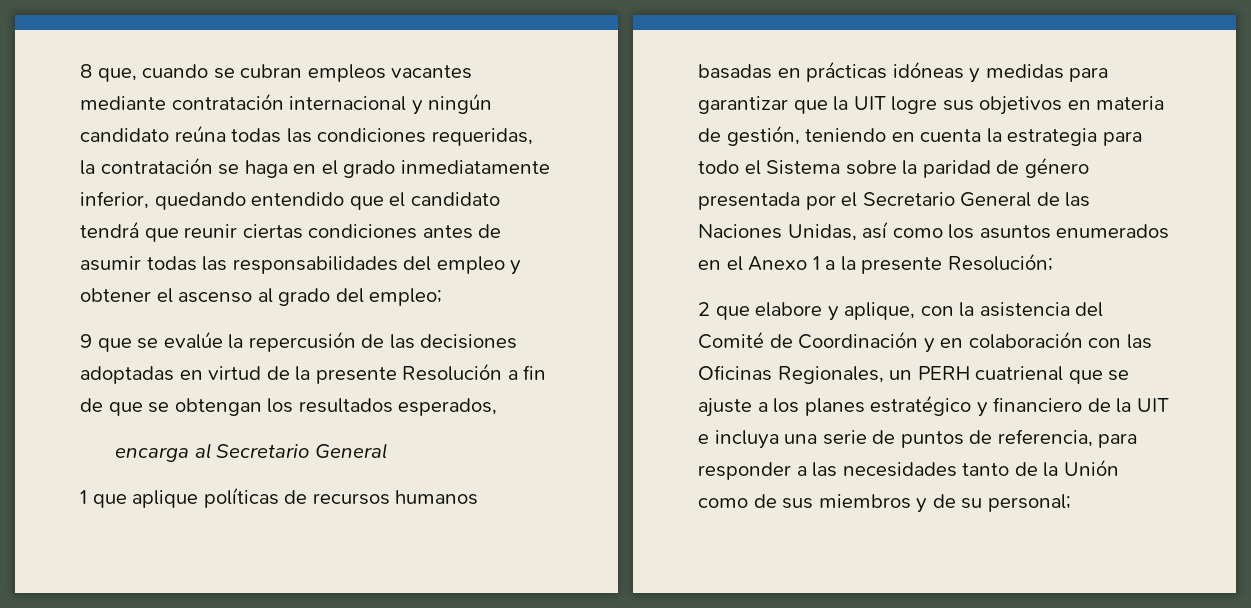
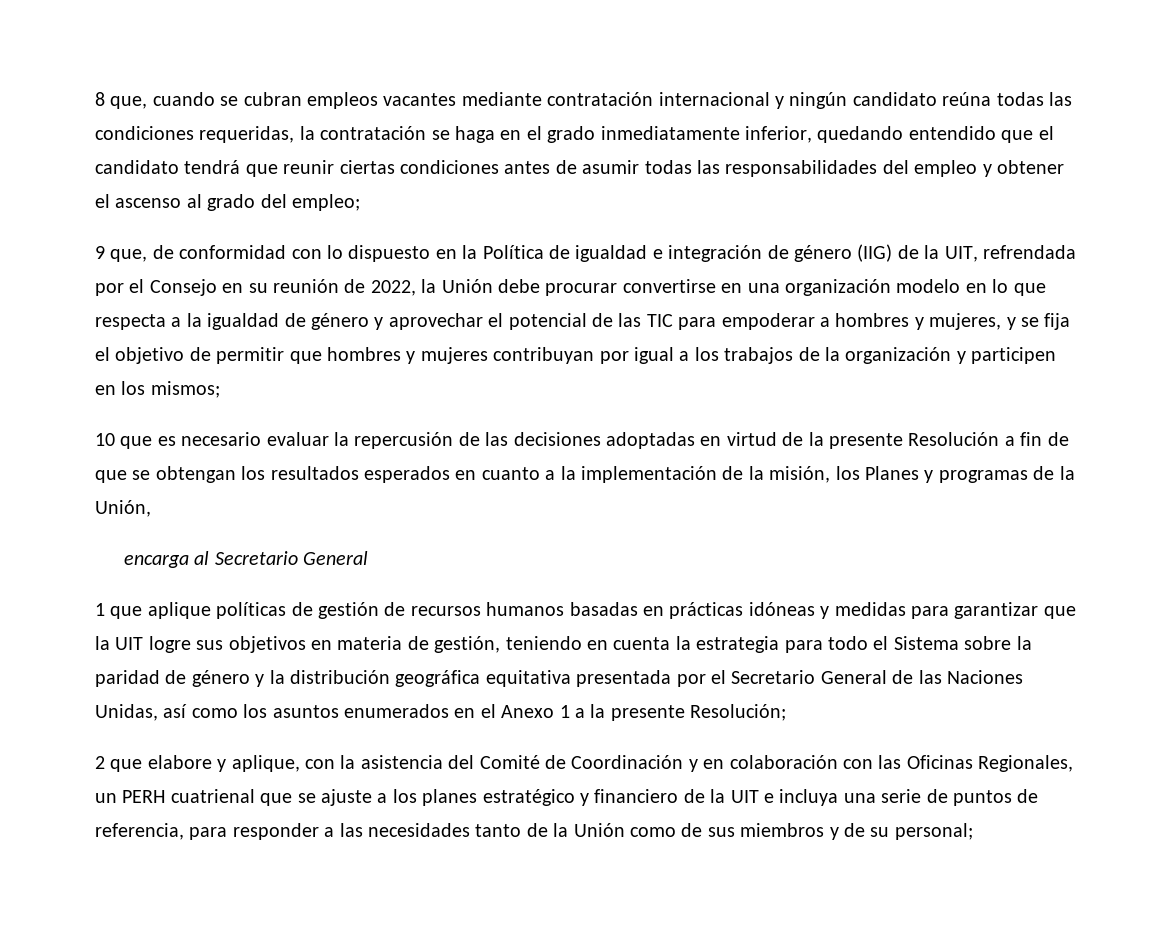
- 9 que se evalúe la repercusión de las decisiones adoptadas en virtud de la presente Resolución a fin de que se obtengan los resultados esperados,
+ 9 que, de conformidad con lo dispuesto en la Política de igualdad e integración de género (IIG) de la UIT, refrendada por el Consejo en su reunión de 2022, la Unión debe procurar convertirse en una organización modelo en lo que respecta a la igualdad de género y aprovechar el potencial de las TIC para empoderar a hombres y mujeres, y se fija el objetivo de permitir que hombres y mujeres contribuyan por igual a los trabajos de la organización y participen en los mismos;
+ 10 que es necesario evaluar la repercusión de las decisiones adoptadas en virtud de la presente Resolución a fin de que se obtengan los resultados esperados en cuanto a la implementación de la misión, los Planes y programas de la Unión,
- 1 que aplique políticas de recursos humanos basadas en prácticas idóneas y medidas para garantizar que la UIT logre sus objetivos en materia de gestión, teniendo en cuenta la estrategia para todo el Sistema sobre la paridad de género presentada por el Secretario General de las Naciones Unidas, así como los asuntos enumerados en el Anexo 1 a la presente Resolución;
+ 1 que aplique políticas de gestión de recursos humanos basadas en prácticas idóneas y medidas para garantizar que la UIT logre sus objetivos en materia de gestión, teniendo en cuenta la estrategia para todo el Sistema sobre la paridad de género y la distribución geográfica equitativa presentada por el Secretario General de las Naciones Unidas, así como los asuntos enumerados en el Anexo 1 a la presente Resolución;

